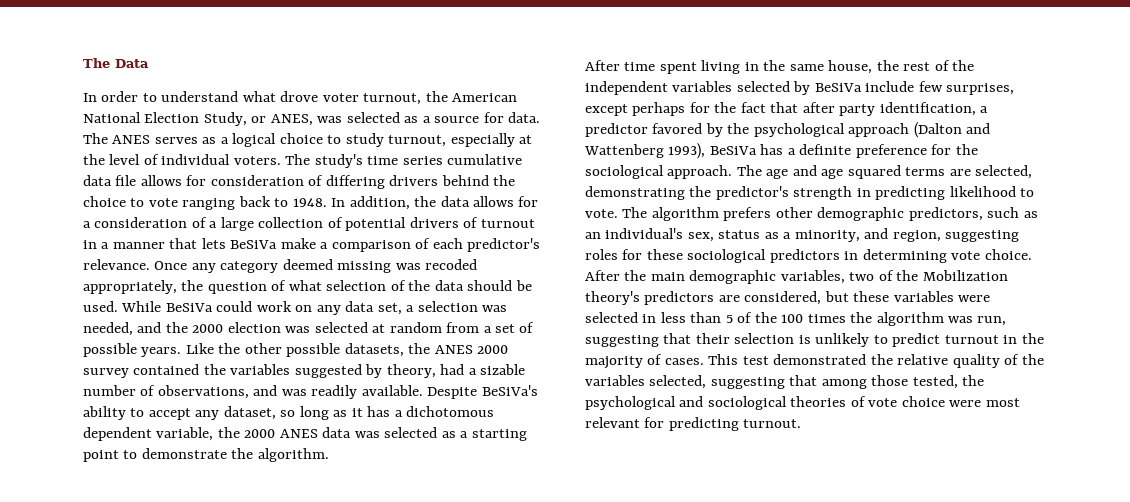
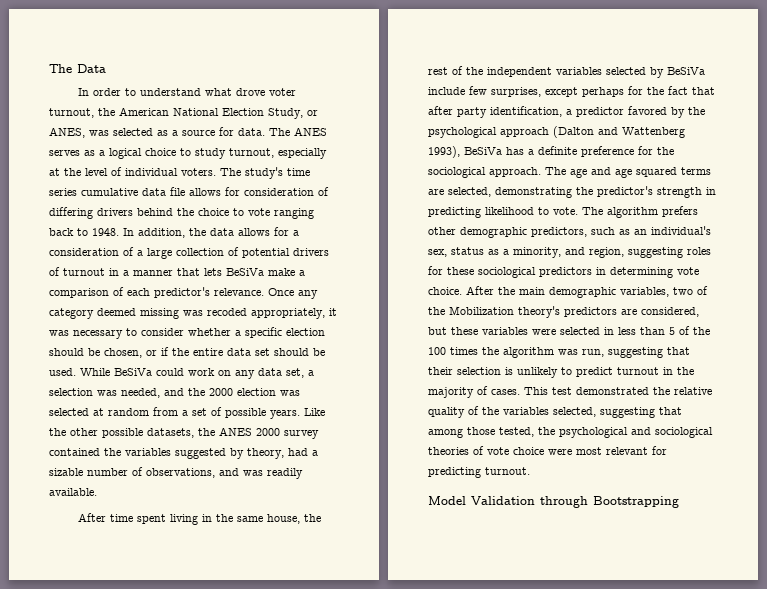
- Once any category deemed missing was recoded appropriately, the question of what selection of the data should be used.
+ Once any category deemed missing was recoded appropriately, it was necessary to consider whether a specific election should be chosen, or if the entire data set should be used.
- Despite BeSiVa's ability to accept any dataset, so long as it has a dichotomous dependent variable, the 2000 ANES data was selected as a starting point to demonstrate the algorithm.
+ Model Validation through Bootstrapping

